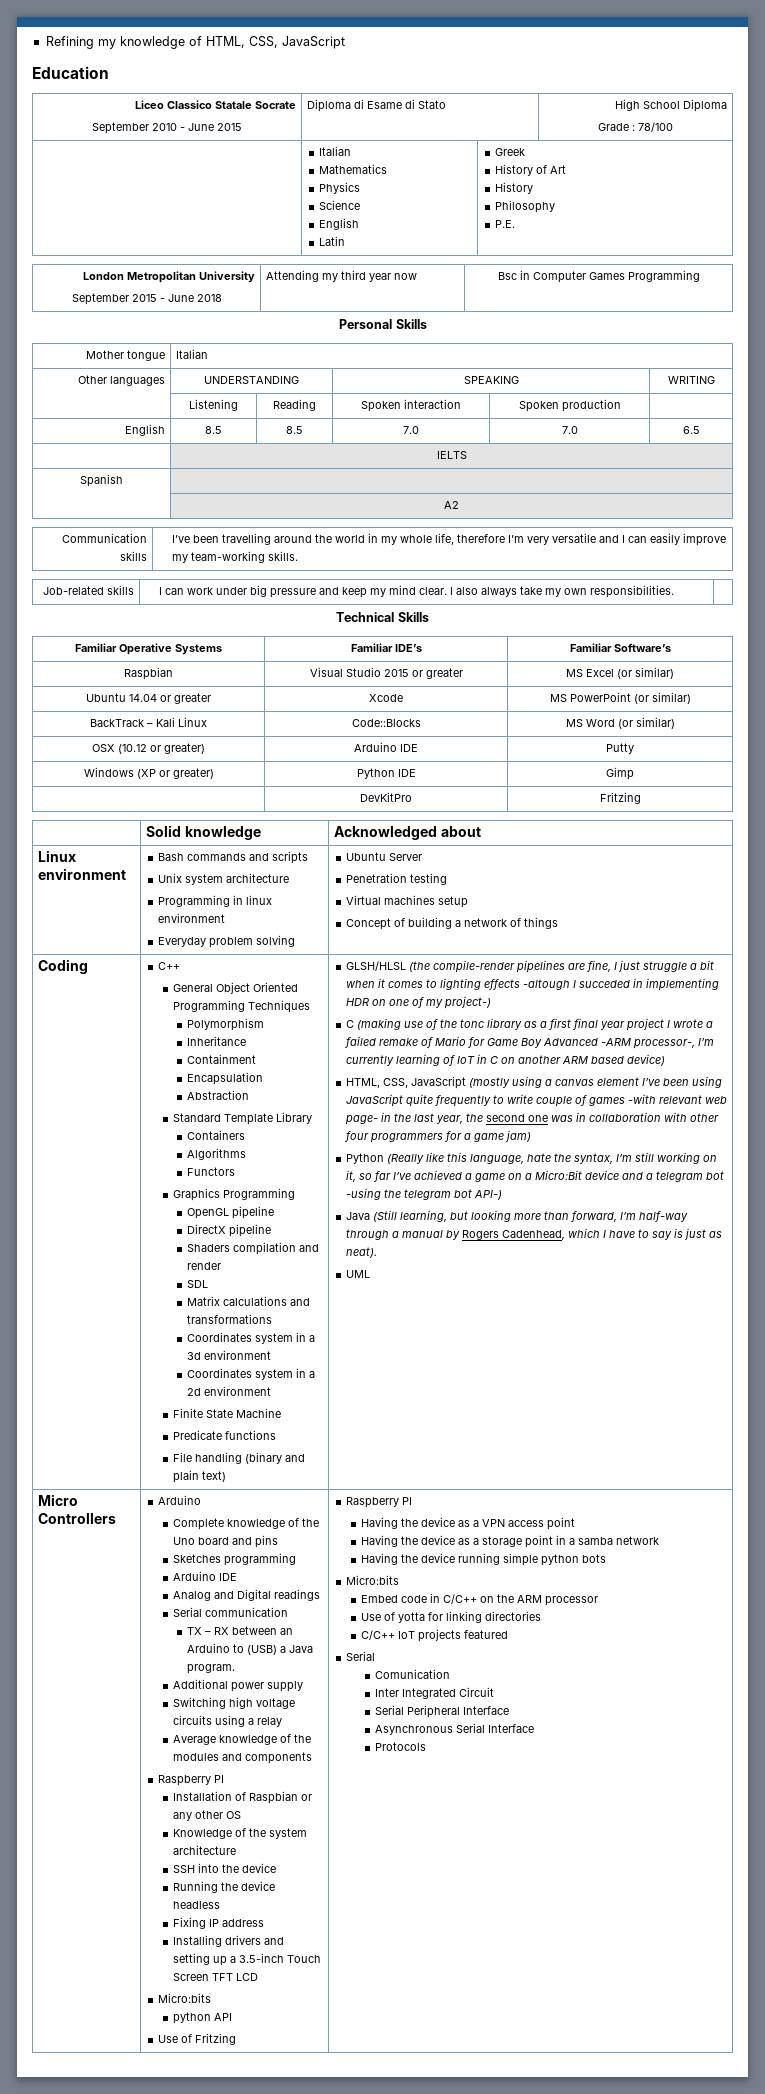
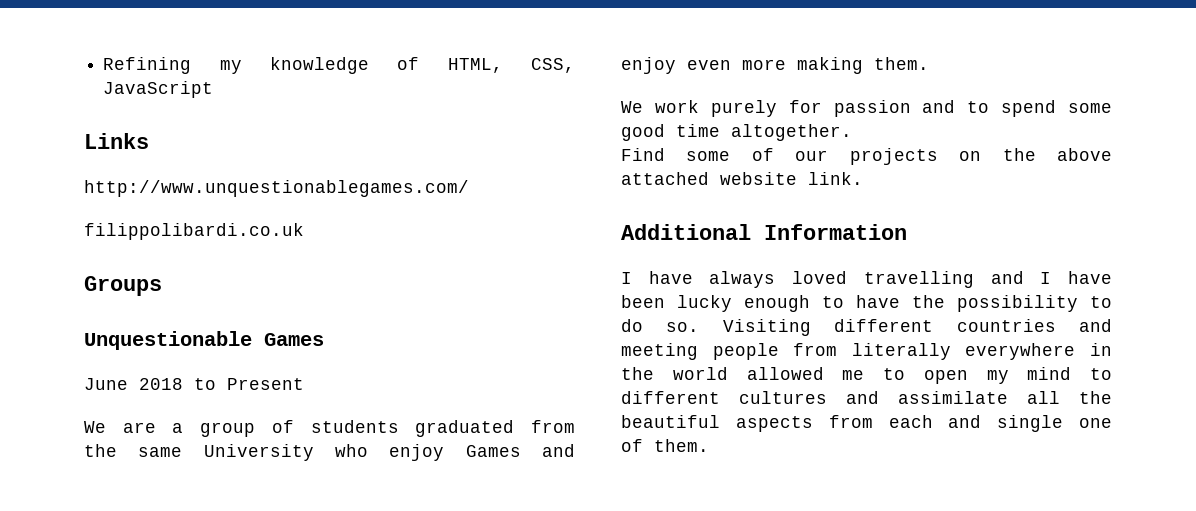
- Education
- Liceo Classico Statale Socrate
- September 2010 - June 2015 | Diploma di Esame di Stato | High School Diploma
- Grade : 78/100
- | Italian
- Mathematics
- Physics
- Science
- English
- Latin | Greek
- History of Art
- History
- Philosophy
- P.E.
- London Metropolitan University
- September 2015 - June 2018 | Attending my third year now | Bsc in Computer Games Programming
- Personal Skills
- Mother tongue | Italian
- Other languages | UNDERSTANDING | SPEAKING | WRITING
- | Listening | Reading | Spoken interaction | Spoken production |
- English | 8.5 | 8.5 | 7.0 | 7.0 | 6.5
- | IELTS
- Spanish |
- | A2
- Communication skills | I’ve been travelling around the world in my whole life, therefore I’m very versatile and I can easily improve my team-working skills.
- Job-related skills | I can work under big pressure and keep my mind clear. I also always take my own responsibilities. |
- Technical Skills
- Familiar Operative Systems | Familiar IDE’s | Familiar Software’s
- Raspbian | Visual Studio 2015 or greater | MS Excel (or similar)
- Ubuntu 14.04 or greater | Xcode | MS PowerPoint (or similar)
- BackTrack – Kali Linux | Code::Blocks | MS Word (or similar)
- OSX (10.12 or greater) | Arduino IDE | Putty
- Windows (XP or greater) | Python IDE | Gimp
- | DevKitPro | Fritzing
- | Solid knowledge | Acknowledged about
- Linux environment | Bash commands and scripts
- Unix system architecture
- Programming in linux environment
- Everyday problem solving | Ubuntu Server
- Penetration testing
- Virtual machines setup
- Concept of building a network of things
- Coding | C++
- General Object Oriented Programming Techniques
- Polymorphism
- Inheritance
- Containment
- Encapsulation
- Abstraction
- Standard Template Library
- Containers
- Algorithms
- Functors
- Graphics Programming
- OpenGL pipeline
- DirectX pipeline
- Shaders compilation and render
- SDL
- Matrix calculations and transformations
- Coordinates system in a 3d environment
- Coordinates system in a 2d environment
- Finite State Machine
- Predicate functions
- File handling (binary and plain text) | GLSH/HLSL (the compile-render pipelines are fine, I just struggle a bit when it comes to lighting effects -altough I succeded in implementing HDR on one of my project-)
- C (making use of the tonc library as a first final year project I wrote a failed remake of Mario for Game Boy Advanced -ARM processor-, I’m currently learning of IoT in C on another ARM based device)
- HTML, CSS, JavaScript (mostly using a canvas element I’ve been using JavaScript quite frequently to write couple of games -with relevant web page- in the last year, the second one was in collaboration with other four programmers for a game jam)
- Python (Really like this language, hate the syntax, I’m still working on it, so far I’ve achieved a game on a Micro:Bit device and a telegram bot -using the telegram bot API-)
- Java (Still learning, but looking more than forward, I’m half-way through a manual by Rogers Cadenhead, which I have to say is just as neat).
- UML
- Micro Controllers | Arduino
- Complete knowledge of the Uno board and pins
- Sketches programming
- Arduino IDE
- Analog and Digital readings
- Serial communication
- TX – RX between an Arduino to (USB) a Java program.
- Additional power supply
- Switching high voltage circuits using a relay
- Average knowledge of the modules and components
- Raspberry PI
- Installation of Raspbian or any other OS
- Knowledge of the system architecture
- SSH into the device
- Running the device headless
- Fixing IP address
- Installing drivers and setting up a 3.5-inch Touch Screen TFT LCD
- Micro:bits
- python API
- Use of Fritzing | Raspberry PI
- Having the device as a VPN access point
- Having the device as a storage point in a samba network
- Having the device running simple python bots
- Micro:bits
- Embed code in C/C++ on the ARM processor
- Use of yotta for linking directories
- C/C++ IoT projects featured
- Serial
- Comunication
- Inter Integrated Circuit
- Serial Peripheral Interface
- Asynchronous Serial Interface
- Protocols
+ Links
+ http://www.unquestionablegames.com/
+ filippolibardi.co.uk
+ Groups
+ Unquestionable Games
+ June 2018 to Present
+ We are a group of students graduated from the same University who enjoy Games and enjoy even more making them.
+ We work purely for passion and to spend some good time altogether.
+ Find some of our projects on the above attached website link.
+ Additional Information
+ I have always loved travelling and I have been lucky enough to have the possibility to do so. Visiting different countries and meeting people from literally everywhere in the world allowed me to open my mind to different cultures and assimilate all the beautiful aspects from each and single one of them.

